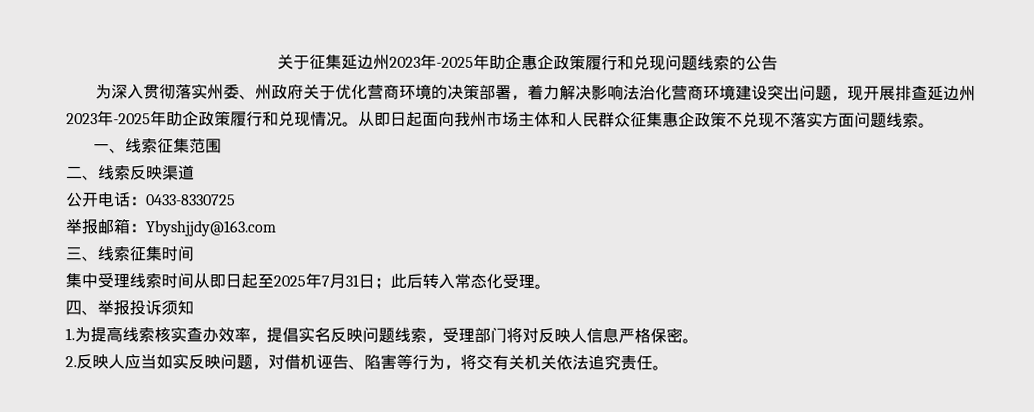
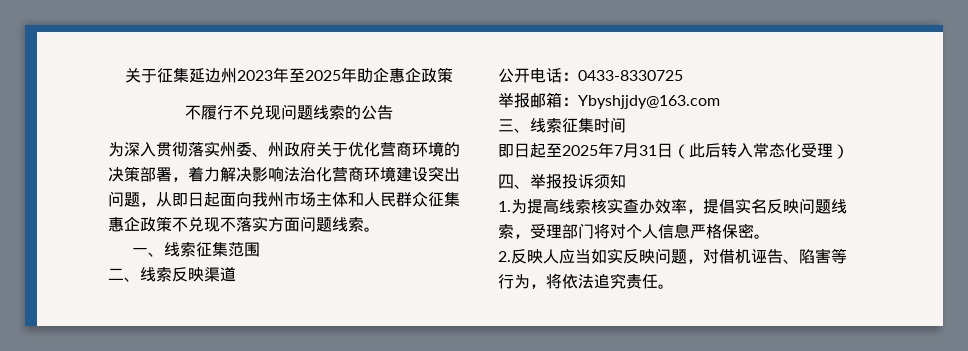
- 关于征集延边州2023年-2025年助企惠企政策履行和兑现问题线索的公告
+ 关于征集延边州2023年至2025年助企惠企政策
+ 不履行不兑现问题线索的公告
- 为深入贯彻落实州委、州政府关于优化营商环境的决策部署，着力解决影响法治化营商环境建设突出问题，现开展排查延边州2023年-2025年助企政策履行和兑现情况。从即日起面向我州市场主体和人民群众征集惠企政策不兑现不落实方面问题线索。
+ 为深入贯彻落实州委、州政府关于优化营商环境的决策部署，着力解决影响法治化营商环境建设突出问题，从即日起面向我州市场主体和人民群众征集惠企政策不兑现不落实方面问题线索。
- 集中受理线索时间从即日起至2025年7月31日；此后转入常态化受理。
+ 即日起至2025年7月31日（此后转入常态化受理）
- 1.为提高线索核实查办效率，提倡实名反映问题线索，受理部门将对反映人信息严格保密。
+ 1.为提高线索核实查办效率，提倡实名反映问题线索，受理部门将对个人信息严格保密。
- 2.反映人应当如实反映问题，对借机诬告、陷害等行为，将交有关机关依法追究责任。
+ 2.反映人应当如实反映问题，对借机诬告、陷害等行为，将依法追究责任。

